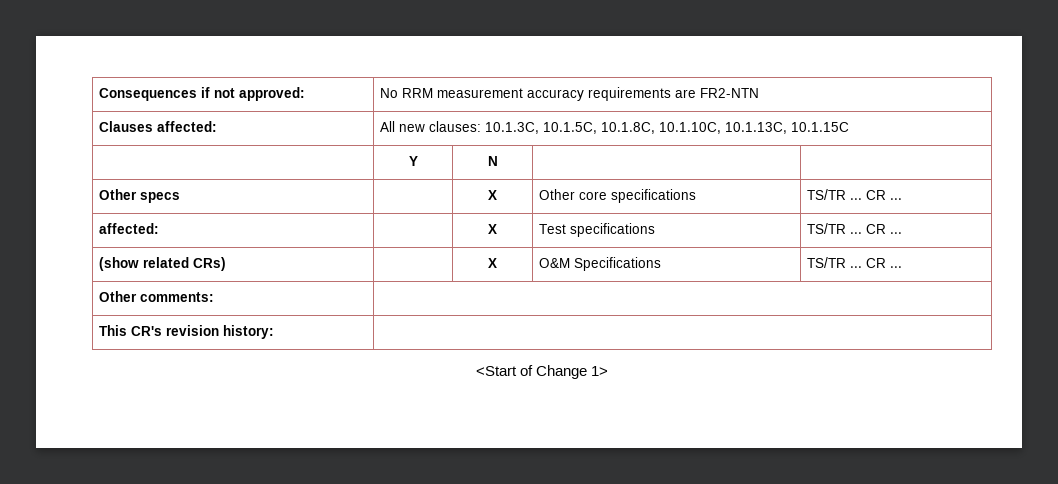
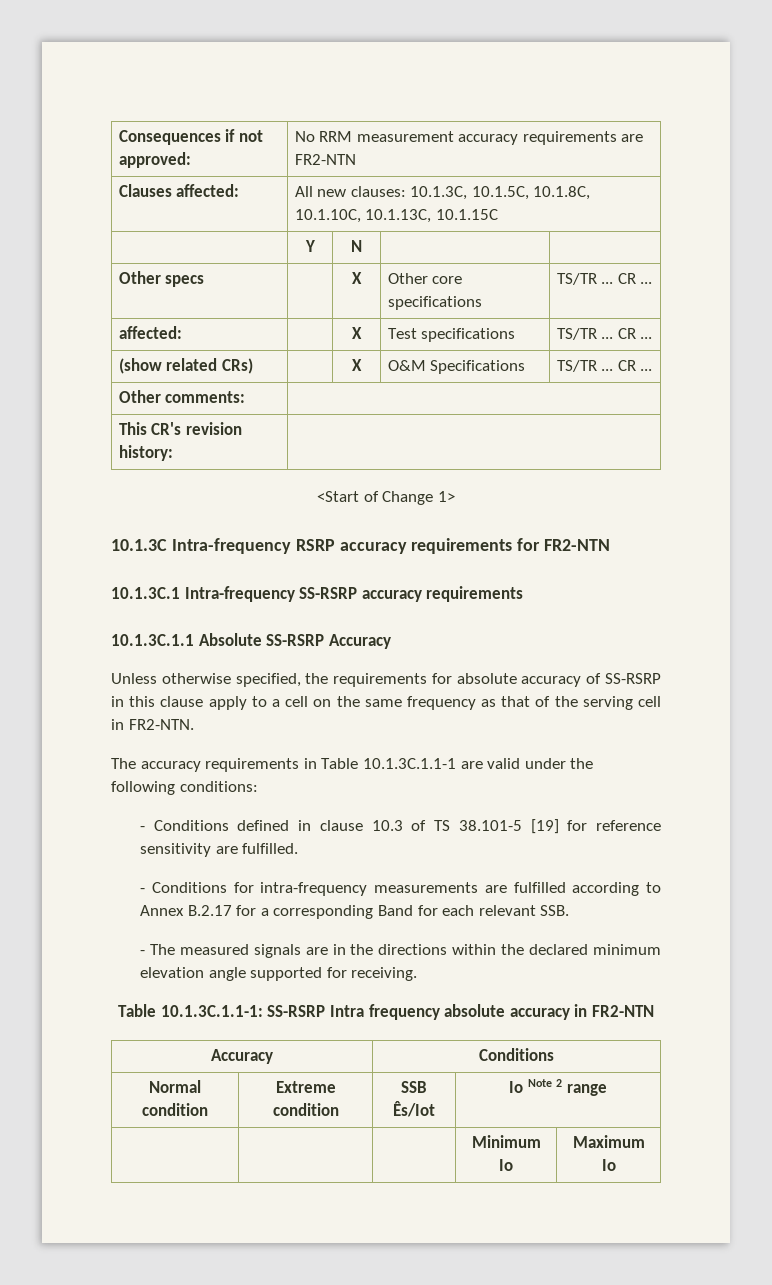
+ 10.1.3C Intra-frequency RSRP accuracy requirements for FR2-NTN
+ 10.1.3C.1 Intra-frequency SS-RSRP accuracy requirements
+ 10.1.3C.1.1 Absolute SS-RSRP Accuracy
+ Unless otherwise specified, the requirements for absolute accuracy of SS-RSRP in this clause apply to a cell on the same frequency as that of the serving cell in FR2-NTN.
+ The accuracy requirements in Table 10.1.3C.1.1-1 are valid under the following conditions:
+ - Conditions defined in clause 10.3 of TS 38.101-5 [19] for reference sensitivity are fulfilled.
+ - Conditions for intra-frequency measurements are fulfilled according to Annex B.2.17 for a corresponding Band for each relevant SSB.
+ - The measured signals are in the directions within the declared minimum elevation angle supported for receiving.
+ Table 10.1.3C.1.1-1: SS-RSRP Intra frequency absolute accuracy in FR2-NTN
+ Accuracy | Conditions
+ Normal condition | Extreme condition | SSB Ês/Iot | Io Note 2 range
+ | | | Minimum Io | Maximum Io

